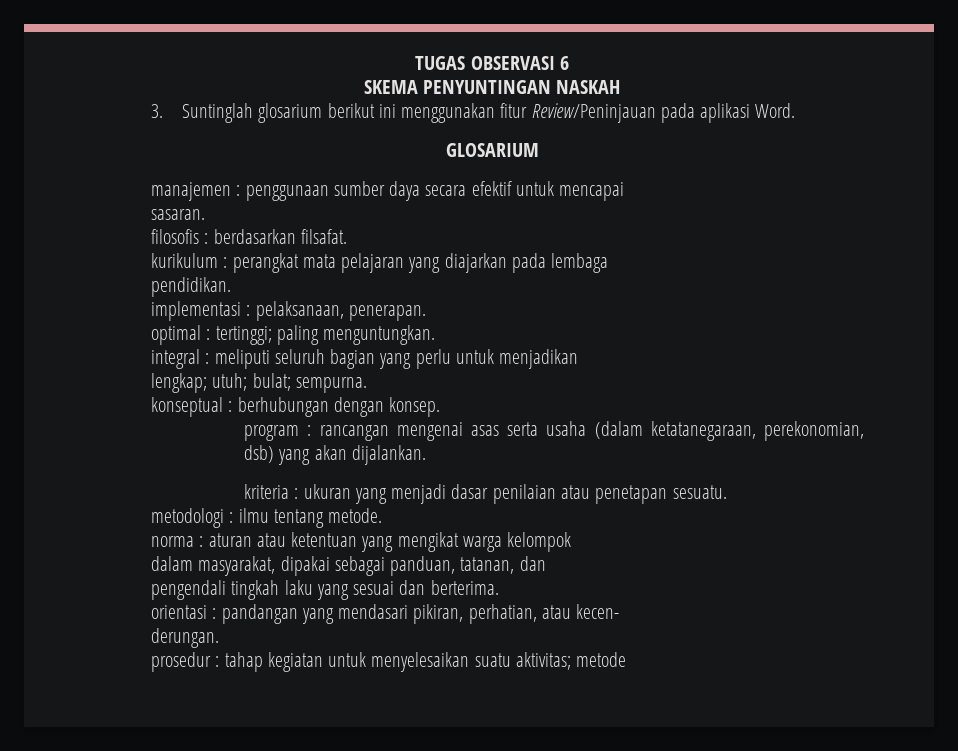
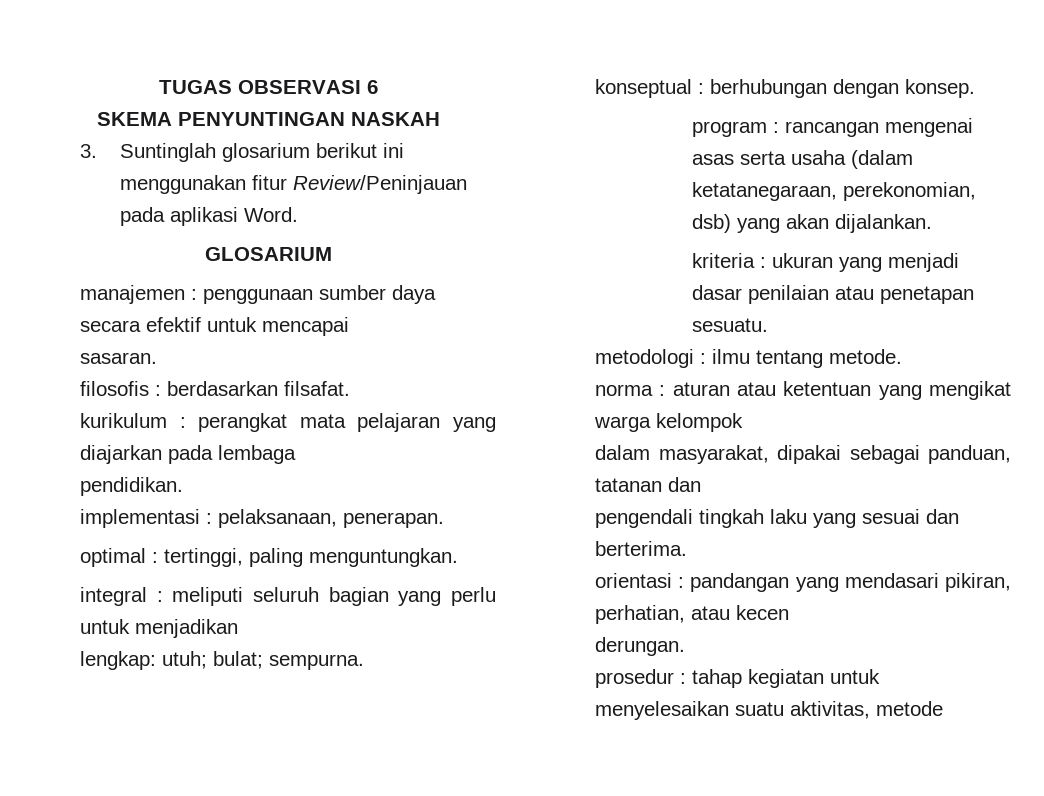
- optimal : tertinggi; paling menguntungkan.
+ optimal : tertinggi, paling menguntungkan.
- lengkap; utuh; bulat; sempurna.
+ lengkap: utuh; bulat; sempurna.
- dalam masyarakat, dipakai sebagai panduan, tatanan, dan
+ dalam masyarakat, dipakai sebagai panduan, tatanan dan
- orientasi : pandangan yang mendasari pikiran, perhatian, atau kecen-
+ orientasi : pandangan yang mendasari pikiran, perhatian, atau kecen
- prosedur : tahap kegiatan untuk menyelesaikan suatu aktivitas; metode
+ prosedur : tahap kegiatan untuk menyelesaikan suatu aktivitas, metode

